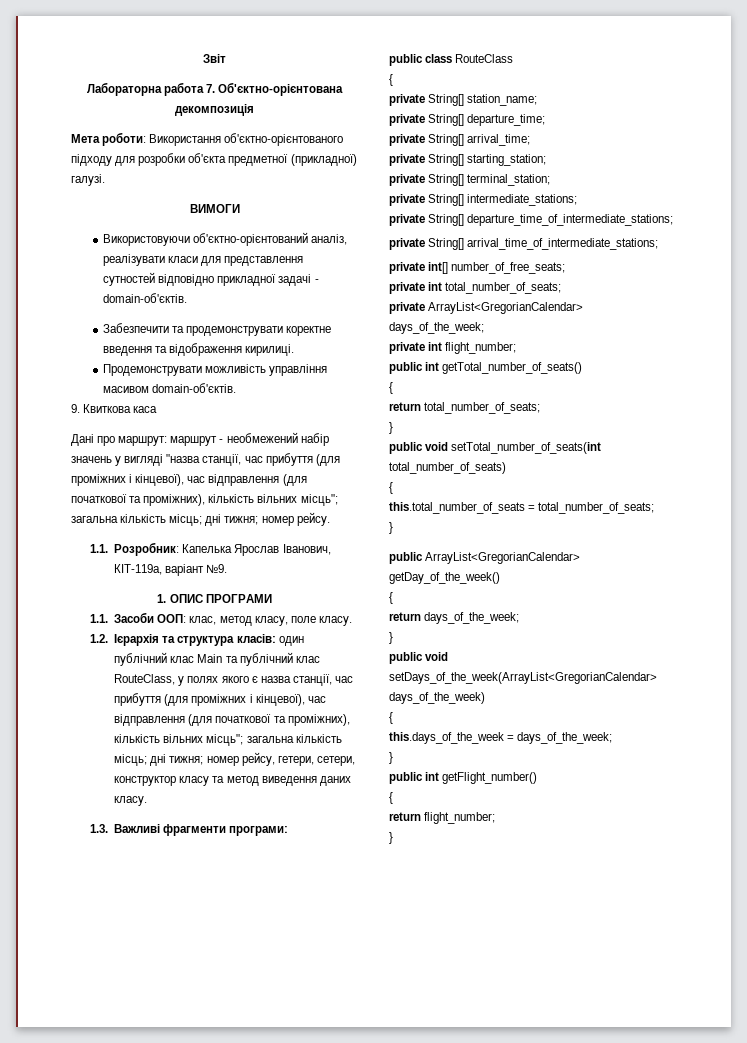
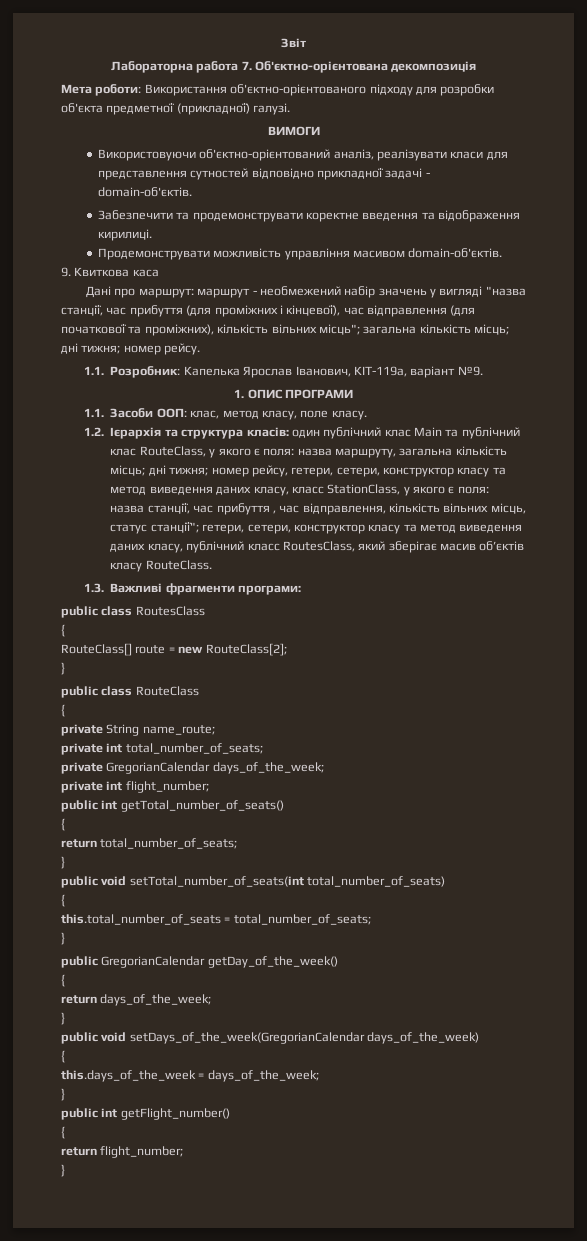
- 1.2. Ієрархія та структура класів: один публічний клас Main та публічний клас RouteClass, у полях якого є назва станції, час прибуття (для проміжних і кінцевої), час відправлення (для початкової та проміжних), кількість вільних місць"; загальна кількість місць; дні тижня; номер рейсу, гетери, сетери, конструктор класу та метод виведення даних класу.
+ 1.2. Ієрархія та структура класів: один публічний клас Main та публічний клас RouteClass, у якого є поля: назва маршруту, загальна кількість місць; дні тижня; номер рейсу, гетери, сетери, конструктор класу та метод виведення даних класу, класс StationClass, у якого є поля: назва станції, час прибуття , час відправлення, кількість вільних місць, статус станції"; гетери, сетери, конструктор класу та метод виведення даних класу, публічний класс RoutesClass, який зберігає масив об’єктів класу RouteClass.
  1.3. Важливі фрагменти програми:
+ public class RoutesClass
+ {
+ RouteClass[] route = new RouteClass[2];
+ }
- private String[] station_name;
- private String[] departure_time;
- private String[] arrival_time;
- private String[] starting_station;
- private String[] terminal_station;
- private String[] intermediate_stations;
- private String[] departure_time_of_intermediate_stations;
- private String[] arrival_time_of_intermediate_stations;
- private int[] number_of_free_seats;
+ private String name_route;
- private ArrayList<GregorianCalendar> days_of_the_week;
+ private GregorianCalendar days_of_the_week;
- public ArrayList<GregorianCalendar> getDay_of_the_week()
+ public GregorianCalendar getDay_of_the_week()
- public void setDays_of_the_week(ArrayList<GregorianCalendar> days_of_the_week)
+ public void setDays_of_the_week(GregorianCalendar days_of_the_week)

